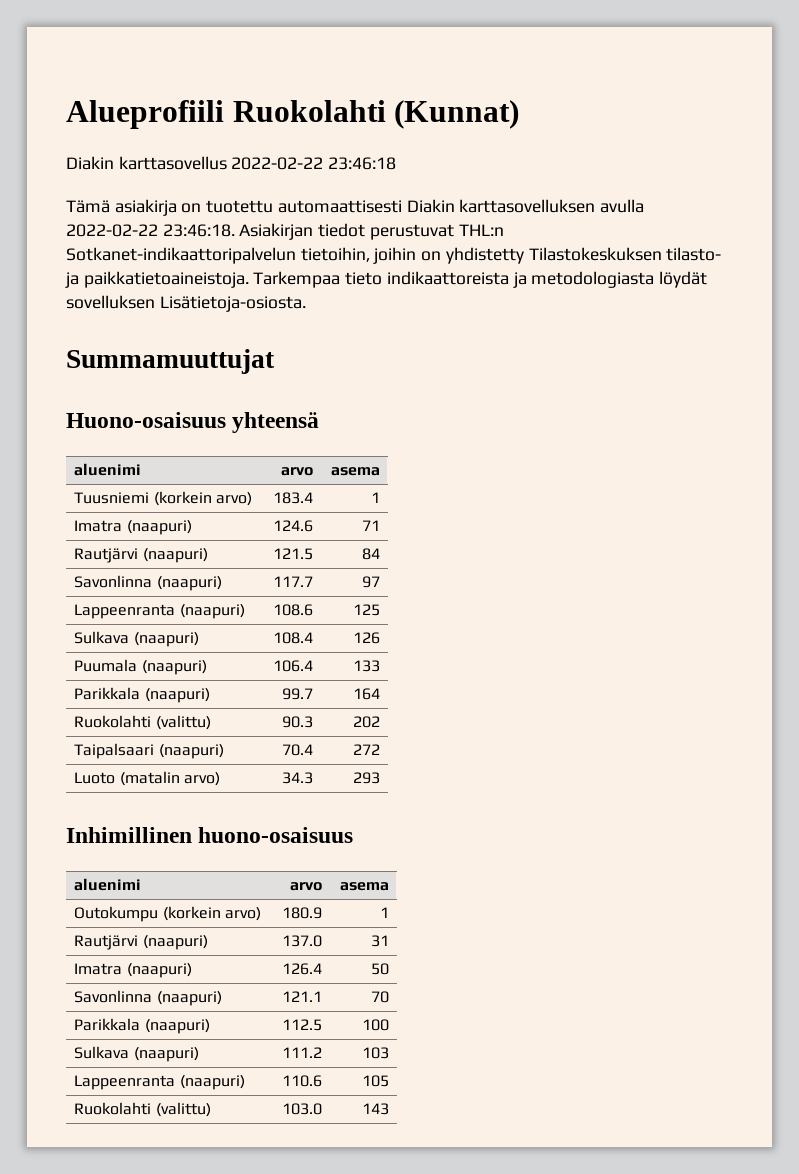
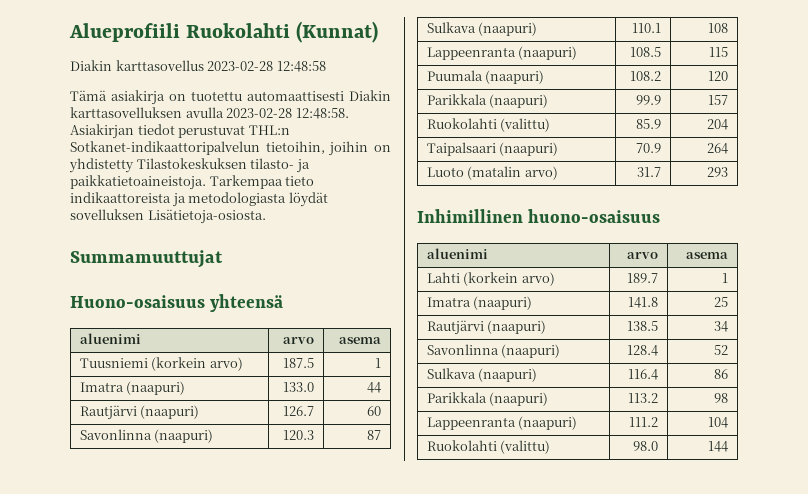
- Diakin karttasovellus 2022-02-22 23:46:18
+ Diakin karttasovellus 2023-02-28 12:48:58
- Tämä asiakirja on tuotettu automaattisesti Diakin karttasovelluksen avulla 2022-02-22 23:46:18.
+ Tämä asiakirja on tuotettu automaattisesti Diakin karttasovelluksen avulla 2023-02-28 12:48:58.
- Tuusniemi (korkein arvo) | 183.4 | 1
- Imatra (naapuri) | 124.6 | 71
- Rautjärvi (naapuri) | 121.5 | 84
- Savonlinna (naapuri) | 117.7 | 97
- Lappeenranta (naapuri) | 108.6 | 125
- Sulkava (naapuri) | 108.4 | 126
+ Tuusniemi (korkein arvo) | 187.5 | 1
+ Imatra (naapuri) | 133.0 | 44
+ Rautjärvi (naapuri) | 126.7 | 60
+ Savonlinna (naapuri) | 120.3 | 87
+ Sulkava (naapuri) | 110.1 | 108
+ Lappeenranta (naapuri) | 108.5 | 115
- Puumala (naapuri) | 106.4 | 133
- Parikkala (naapuri) | 99.7 | 164
- Ruokolahti (valittu) | 90.3 | 202
+ Puumala (naapuri) | 108.2 | 120
+ Parikkala (naapuri) | 99.9 | 157
+ Ruokolahti (valittu) | 85.9 | 204
- Taipalsaari (naapuri) | 70.4 | 272
+ Taipalsaari (naapuri) | 70.9 | 264
- Luoto (matalin arvo) | 34.3 | 293
+ Luoto (matalin arvo) | 31.7 | 293
- Outokumpu (korkein arvo) | 180.9 | 1
- Rautjärvi (naapuri) | 137.0 | 31
- Imatra (naapuri) | 126.4 | 50
- Savonlinna (naapuri) | 121.1 | 70
- Parikkala (naapuri) | 112.5 | 100
- Sulkava (naapuri) | 111.2 | 103
- Lappeenranta (naapuri) | 110.6 | 105
- Ruokolahti (valittu) | 103.0 | 143
+ Lahti (korkein arvo) | 189.7 | 1
+ Imatra (naapuri) | 141.8 | 25
+ Rautjärvi (naapuri) | 138.5 | 34
+ Savonlinna (naapuri) | 128.4 | 52
+ Sulkava (naapuri) | 116.4 | 86
+ Parikkala (naapuri) | 113.2 | 98
+ Lappeenranta (naapuri) | 111.2 | 104
+ Ruokolahti (valittu) | 98.0 | 144

